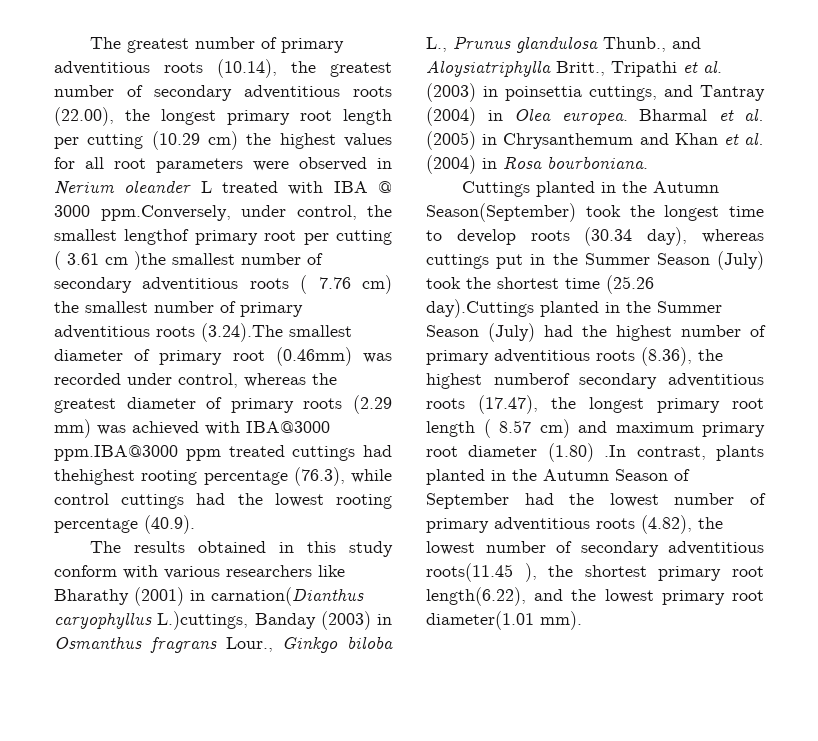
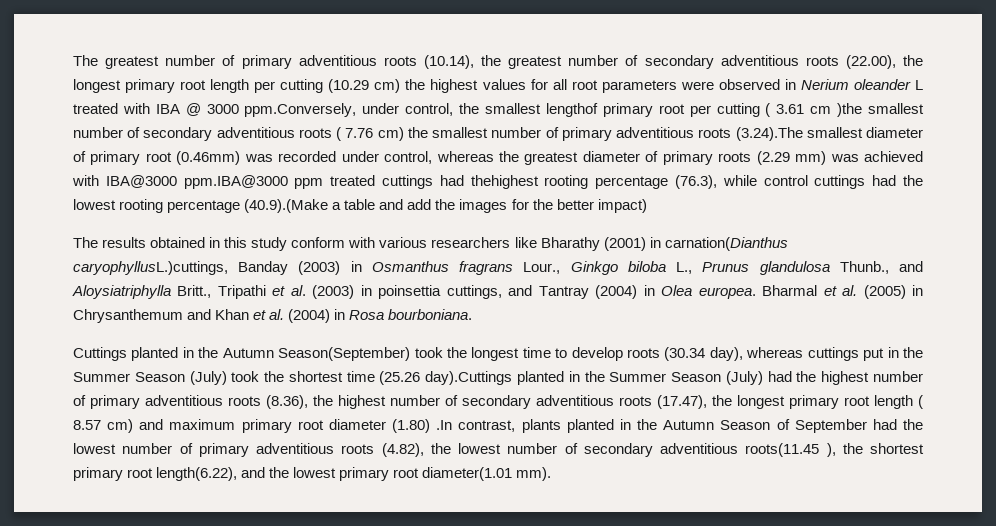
- The greatest number of primary adventitious roots (10.14), the greatest number of secondary adventitious roots (22.00), the longest primary root length per cutting (10.29 cm) the highest values for all root parameters were observed in Nerium oleander L treated with IBA @ 3000 ppm.Conversely, under control, the smallest lengthof primary root per cutting ( 3.61 cm )the smallest number of secondary adventitious roots ( 7.76 cm) the smallest number of primary adventitious roots (3.24).The smallest diameter of primary root (0.46mm) was recorded under control, whereas the greatest diameter of primary roots (2.29 mm) was achieved with IBA@3000 ppm.IBA@3000 ppm treated cuttings had thehighest rooting percentage (76.3), while control cuttings had the lowest rooting percentage (40.9).
+ The greatest number of primary adventitious roots (10.14), the greatest number of secondary adventitious roots (22.00), the longest primary root length per cutting (10.29 cm) the highest values for all root parameters were observed in Nerium oleander L treated with IBA @ 3000 ppm.Conversely, under control, the smallest lengthof primary root per cutting ( 3.61 cm )the smallest number of secondary adventitious roots ( 7.76 cm) the smallest number of primary adventitious roots (3.24).The smallest diameter of primary root (0.46mm) was recorded under control, whereas the greatest diameter of primary roots (2.29 mm) was achieved with IBA@3000 ppm.IBA@3000 ppm treated cuttings had thehighest rooting percentage (76.3), while control cuttings had the lowest rooting percentage (40.9).(Make a table and add the images for the better impact)
- The results obtained in this study conform with various researchers like Bharathy (2001) in carnation(Dianthus caryophyllus L.)cuttings, Banday (2003) in Osmanthus fragrans Lour., Ginkgo biloba L., Prunus glandulosa Thunb., and Aloysiatriphylla Britt., Tripathi et al. (2003) in poinsettia cuttings, and Tantray (2004) in Olea europea.
+ The results obtained in this study conform with various researchers like Bharathy (2001) in carnation(Dianthus caryophyllusL.)cuttings, Banday (2003) in Osmanthus fragrans Lour., Ginkgo biloba L., Prunus glandulosa Thunb., and Aloysiatriphylla Britt., Tripathi et al. (2003) in poinsettia cuttings, and Tantray (2004) in Olea europea.
- Cuttings planted in the Autumn Season(September) took the longest time to develop roots (30.34 day), whereas cuttings put in the Summer Season (July) took the shortest time (25.26 day).Cuttings planted in the Summer Season (July) had the highest number of primary adventitious roots (8.36), the highest numberof secondary adventitious roots (17.47), the longest primary root length ( 8.57 cm) and maximum primary root diameter (1.80) .In contrast, plants planted in the Autumn Season of September had the lowest number of primary adventitious roots (4.82), the lowest number of secondary adventitious roots(11.45 ), the shortest primary root length(6.22), and the lowest primary root diameter(1.01 mm).
+ Cuttings planted in the Autumn Season(September) took the longest time to develop roots (30.34 day), whereas cuttings put in the Summer Season (July) took the shortest time (25.26 day).Cuttings planted in the Summer Season (July) had the highest number of primary adventitious roots (8.36), the highest number of secondary adventitious roots (17.47), the longest primary root length ( 8.57 cm) and maximum primary root diameter (1.80) .In contrast, plants planted in the Autumn Season of September had the lowest number of primary adventitious roots (4.82), the lowest number of secondary adventitious roots(11.45 ), the shortest primary root length(6.22), and the lowest primary root diameter(1.01 mm).

